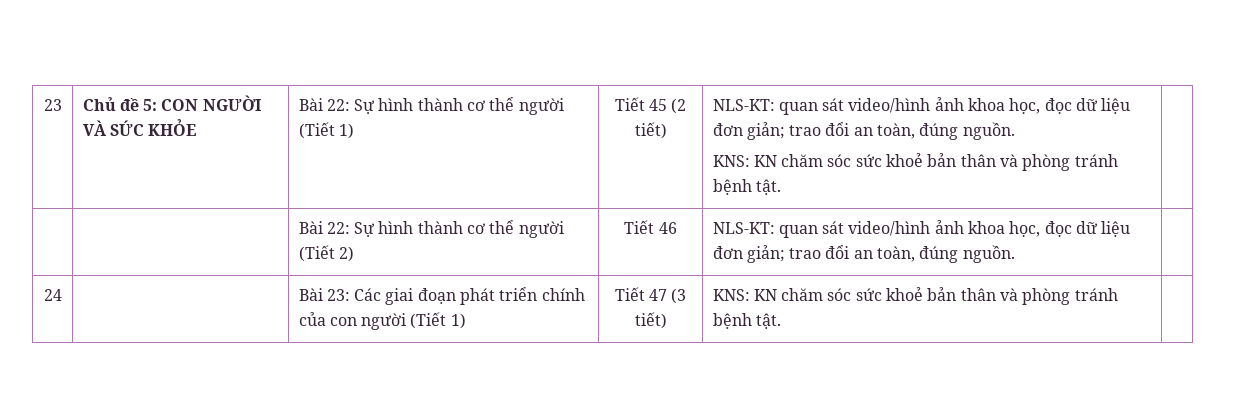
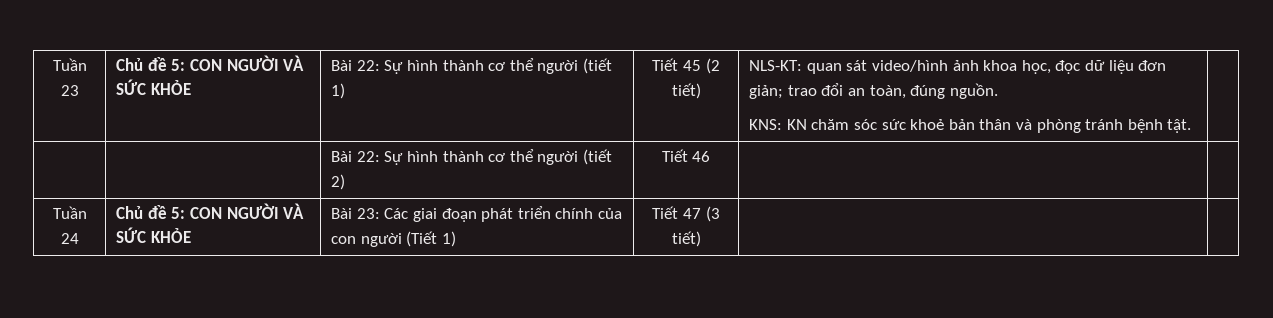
- 23
+ Tuần 23
- Bài 22: Sự hình thành cơ thể người (Tiết 1)
+ Bài 22: Sự hình thành cơ thể người (tiết 1)
- | | Bài 22: Sự hình thành cơ thể người (Tiết 2) | Tiết 46 | NLS-KT: quan sát video/hình ảnh khoa học, đọc dữ liệu đơn giản; trao đổi an toàn, đúng nguồn. |
- 24 | | Bài 23: Các giai đoạn phát triển chính của con người (Tiết 1) | Tiết 47 (3 tiết) | KNS: KN chăm sóc sức khoẻ bản thân và phòng tránh bệnh tật. |
+ | | Bài 22: Sự hình thành cơ thể người (tiết 2) | Tiết 46 | |
+ Tuần 24 | Chủ đề 5: CON NGƯỜI VÀ SỨC KHỎE | Bài 23: Các giai đoạn phát triển chính của con người (Tiết 1) | Tiết 47 (3 tiết) | |

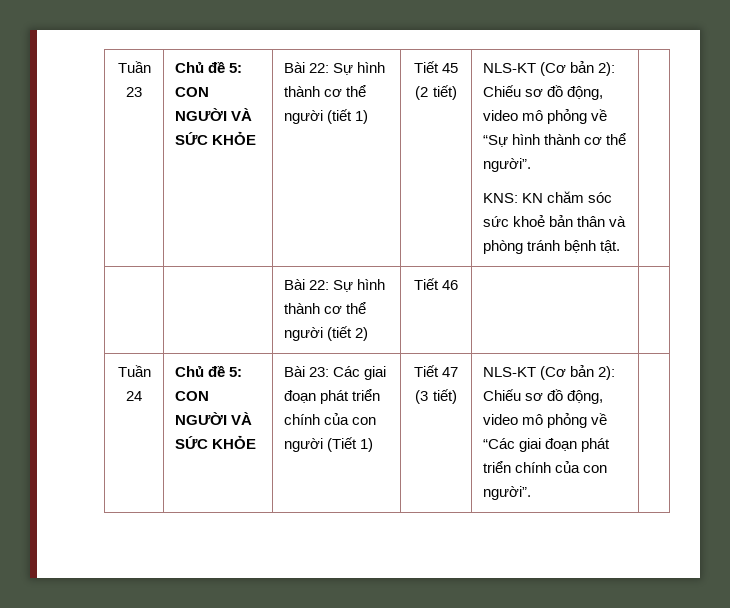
- NLS-KT: quan sát video/hình ảnh khoa học, đọc dữ liệu đơn giản; trao đổi an toàn, đúng nguồn.
+ NLS-KT (Cơ bản 2): Chiếu sơ đồ động, video mô phỏng về “Sự hình thành cơ thể người”.
+ NLS-KT (Cơ bản 2): Chiếu sơ đồ động, video mô phỏng về “Các giai đoạn phát triển chính của con người”.

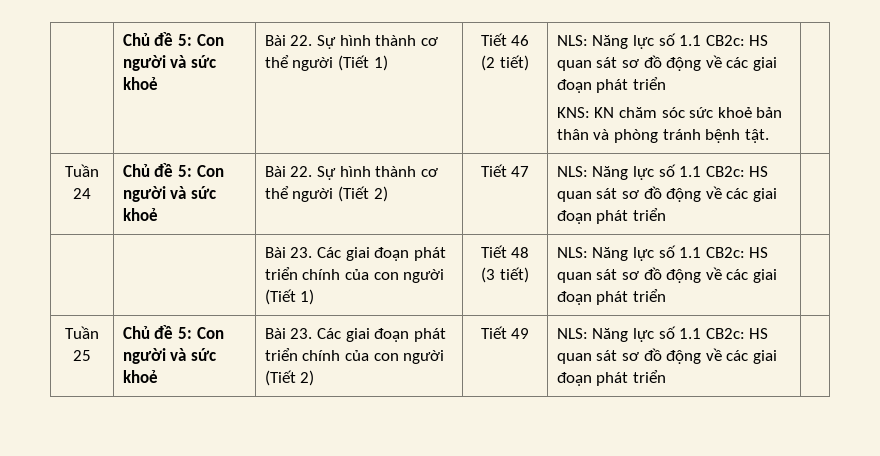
- Tuần 23 | Chủ đề 5: CON NGƯỜI VÀ SỨC KHỎE | Bài 22: Sự hình thành cơ thể người (tiết 1) | Tiết 45 (2 tiết) | NLS-KT (Cơ bản 2): Chiếu sơ đồ động, video mô phỏng về “Sự hình thành cơ thể người”.
+ Chủ đề 5: Con người và sức khoẻ | Bài 22. Sự hình thành cơ thể người (Tiết 1) | Tiết 46 (2 tiết) | NLS: Năng lực số 1.1 CB2c: HS quan sát sơ đồ động về các giai đoạn phát triển
- | | Bài 22: Sự hình thành cơ thể người (tiết 2) | Tiết 46 | |
- Tuần 24 | Chủ đề 5: CON NGƯỜI VÀ SỨC KHỎE | Bài 23: Các giai đoạn phát triển chính của con người (Tiết 1) | Tiết 47 (3 tiết) | NLS-KT (Cơ bản 2): Chiếu sơ đồ động, video mô phỏng về “Các giai đoạn phát triển chính của con người”.
+ Tuần 24 | Chủ đề 5: Con người và sức khoẻ | Bài 22. Sự hình thành cơ thể người (Tiết 2) | Tiết 47 | NLS: Năng lực số 1.1 CB2c: HS quan sát sơ đồ động về các giai đoạn phát triển |
+ | | Bài 23. Các giai đoạn phát triển chính của con người (Tiết 1) | Tiết 48 (3 tiết) | NLS: Năng lực số 1.1 CB2c: HS quan sát sơ đồ động về các giai đoạn phát triển |
+ Tuần 25 | Chủ đề 5: Con người và sức khoẻ | Bài 23. Các giai đoạn phát triển chính của con người (Tiết 2) | Tiết 49 | NLS: Năng lực số 1.1 CB2c: HS quan sát sơ đồ động về các giai đoạn phát triển

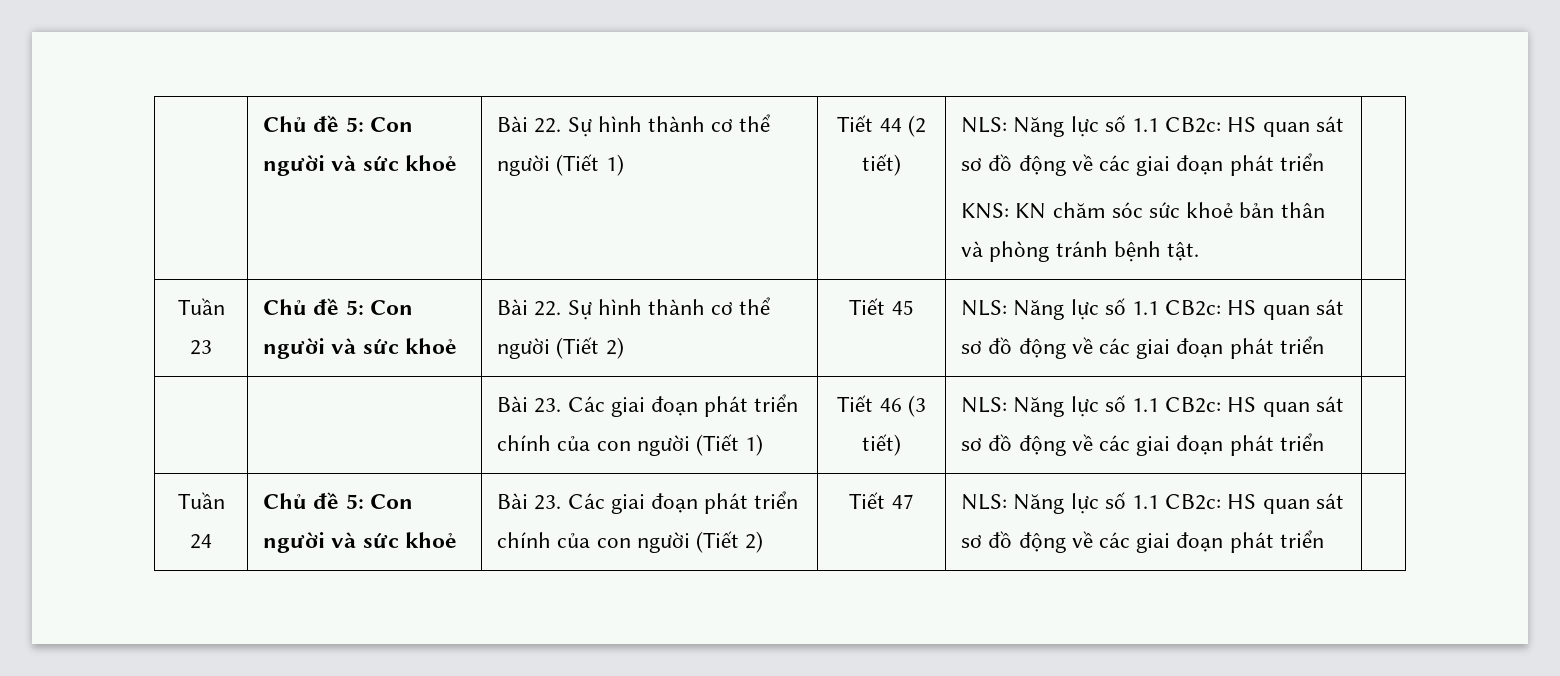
- Tiết 46 (2 tiết)
+ Tiết 44 (2 tiết)
- Tuần 24 | Chủ đề 5: Con người và sức khoẻ | Bài 22. Sự hình thành cơ thể người (Tiết 2) | Tiết 47 | NLS: Năng lực số 1.1 CB2c: HS quan sát sơ đồ động về các giai đoạn phát triển |
+ Tuần 23 | Chủ đề 5: Con người và sức khoẻ | Bài 22. Sự hình thành cơ thể người (Tiết 2) | Tiết 45 | NLS: Năng lực số 1.1 CB2c: HS quan sát sơ đồ động về các giai đoạn phát triển |
- | | Bài 23. Các giai đoạn phát triển chính của con người (Tiết 1) | Tiết 48 (3 tiết) | NLS: Năng lực số 1.1 CB2c: HS quan sát sơ đồ động về các giai đoạn phát triển |
+ | | Bài 23. Các giai đoạn phát triển chính của con người (Tiết 1) | Tiết 46 (3 tiết) | NLS: Năng lực số 1.1 CB2c: HS quan sát sơ đồ động về các giai đoạn phát triển |
- Tuần 25
+ Tuần 24
- Tiết 49
+ Tiết 47

